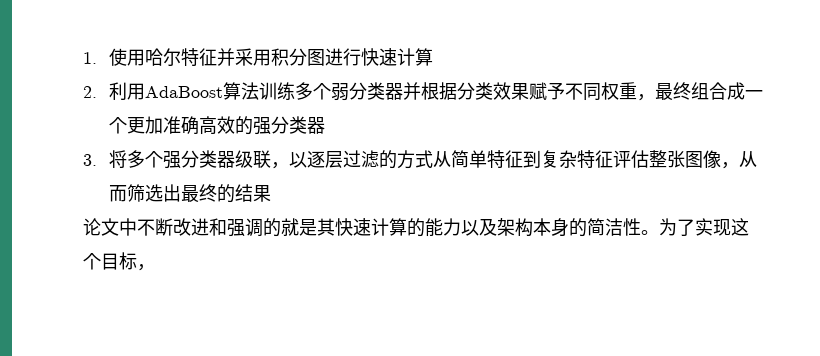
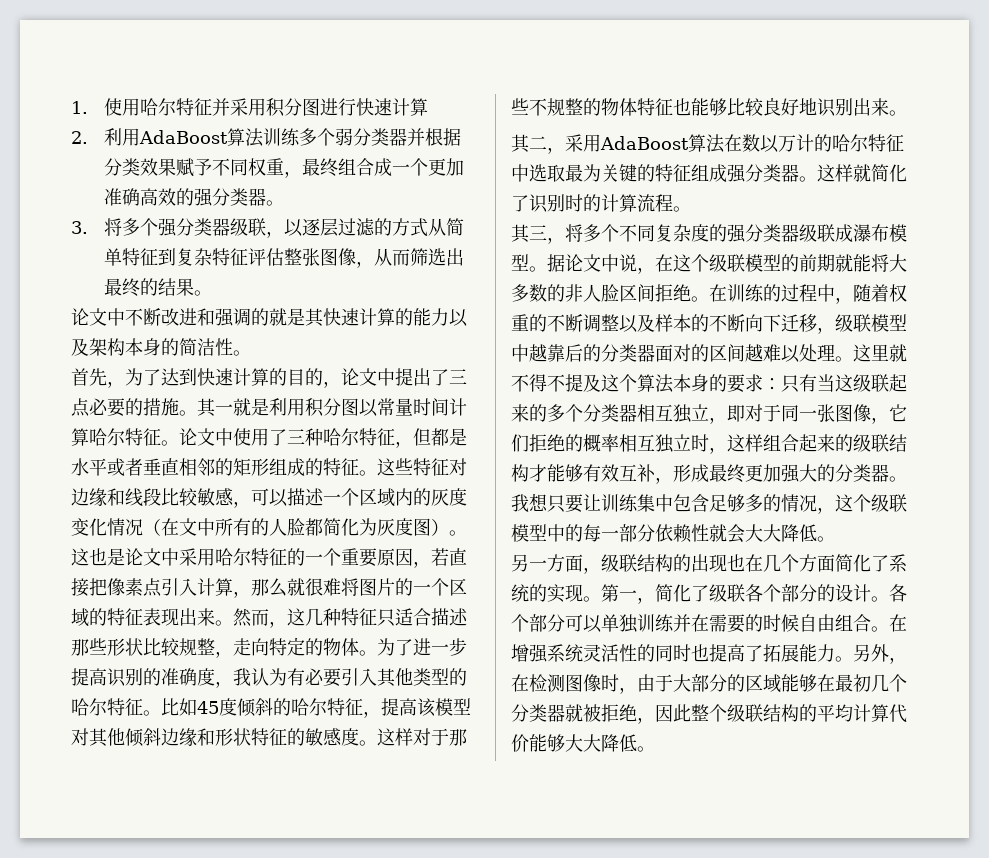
- 2.利用AdaBoost算法训练多个弱分类器并根据分类效果赋予不同权重，最终组合成一个更加准确高效的强分类器
+ 2.利用AdaBoost算法训练多个弱分类器并根据分类效果赋予不同权重，最终组合成一个更加准确高效的强分类器。
- 3.将多个强分类器级联，以逐层过滤的方式从简单特征到复杂特征评估整张图像，从而筛选出最终的结果
+ 3.将多个强分类器级联，以逐层过滤的方式从简单特征到复杂特征评估整张图像，从而筛选出最终的结果。
- 论文中不断改进和强调的就是其快速计算的能力以及架构本身的简洁性。为了实现这个目标，
+ 论文中不断改进和强调的就是其快速计算的能力以及架构本身的简洁性。
+ 首先，为了达到快速计算的目的，论文中提出了三点必要的措施。其一就是利用积分图以常量时间计算哈尔特征。论文中使用了三种哈尔特征，但都是水平或者垂直相邻的矩形组成的特征。这些特征对边缘和线段比较敏感，可以描述一个区域内的灰度变化情况（在文中所有的人脸都简化为灰度图）。这也是论文中采用哈尔特征的一个重要原因，若直接把像素点引入计算，那么就很难将图片的一个区域的特征表现出来。然而，这几种特征只适合描述那些形状比较规整，走向特定的物体。为了进一步提高识别的准确度，我认为有必要引入其他类型的哈尔特征。比如45度倾斜的哈尔特征，提高该模型对其他倾斜边缘和形状特征的敏感度。这样对于那些不规整的物体特征也能够比较良好地识别出来。
+ 其二，采用AdaBoost算法在数以万计的哈尔特征中选取最为关键的特征组成强分类器。这样就简化了识别时的计算流程。
+ 其三，将多个不同复杂度的强分类器级联成瀑布模型。据论文中说，在这个级联模型的前期就能将大多数的非人脸区间拒绝。在训练的过程中，随着权重的不断调整以及样本的不断向下迁移，级联模型中越靠后的分类器面对的区间越难以处理。这里就不得不提及这个算法本身的要求：只有当这级联起来的多个分类器相互独立，即对于同一张图像，它们拒绝的概率相互独立时，这样组合起来的级联结构才能够有效互补，形成最终更加强大的分类器。我想只要让训练集中包含足够多的情况，这个级联模型中的每一部分依赖性就会大大降低。
+ 另一方面，级联结构的出现也在几个方面简化了系统的实现。第一，简化了级联各个部分的设计。各个部分可以单独训练并在需要的时候自由组合。在增强系统灵活性的同时也提高了拓展能力。另外，在检测图像时，由于大部分的区域能够在最初几个分类器就被拒绝，因此整个级联结构的平均计算代价能够大大降低。

